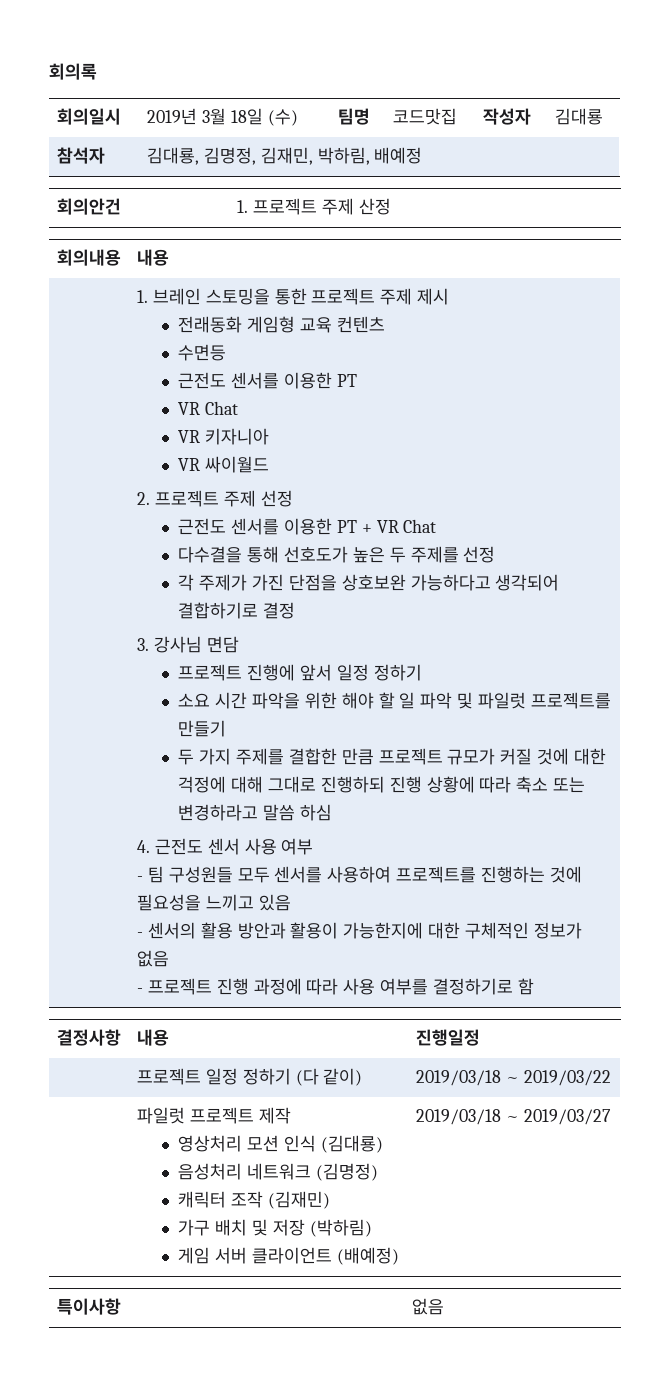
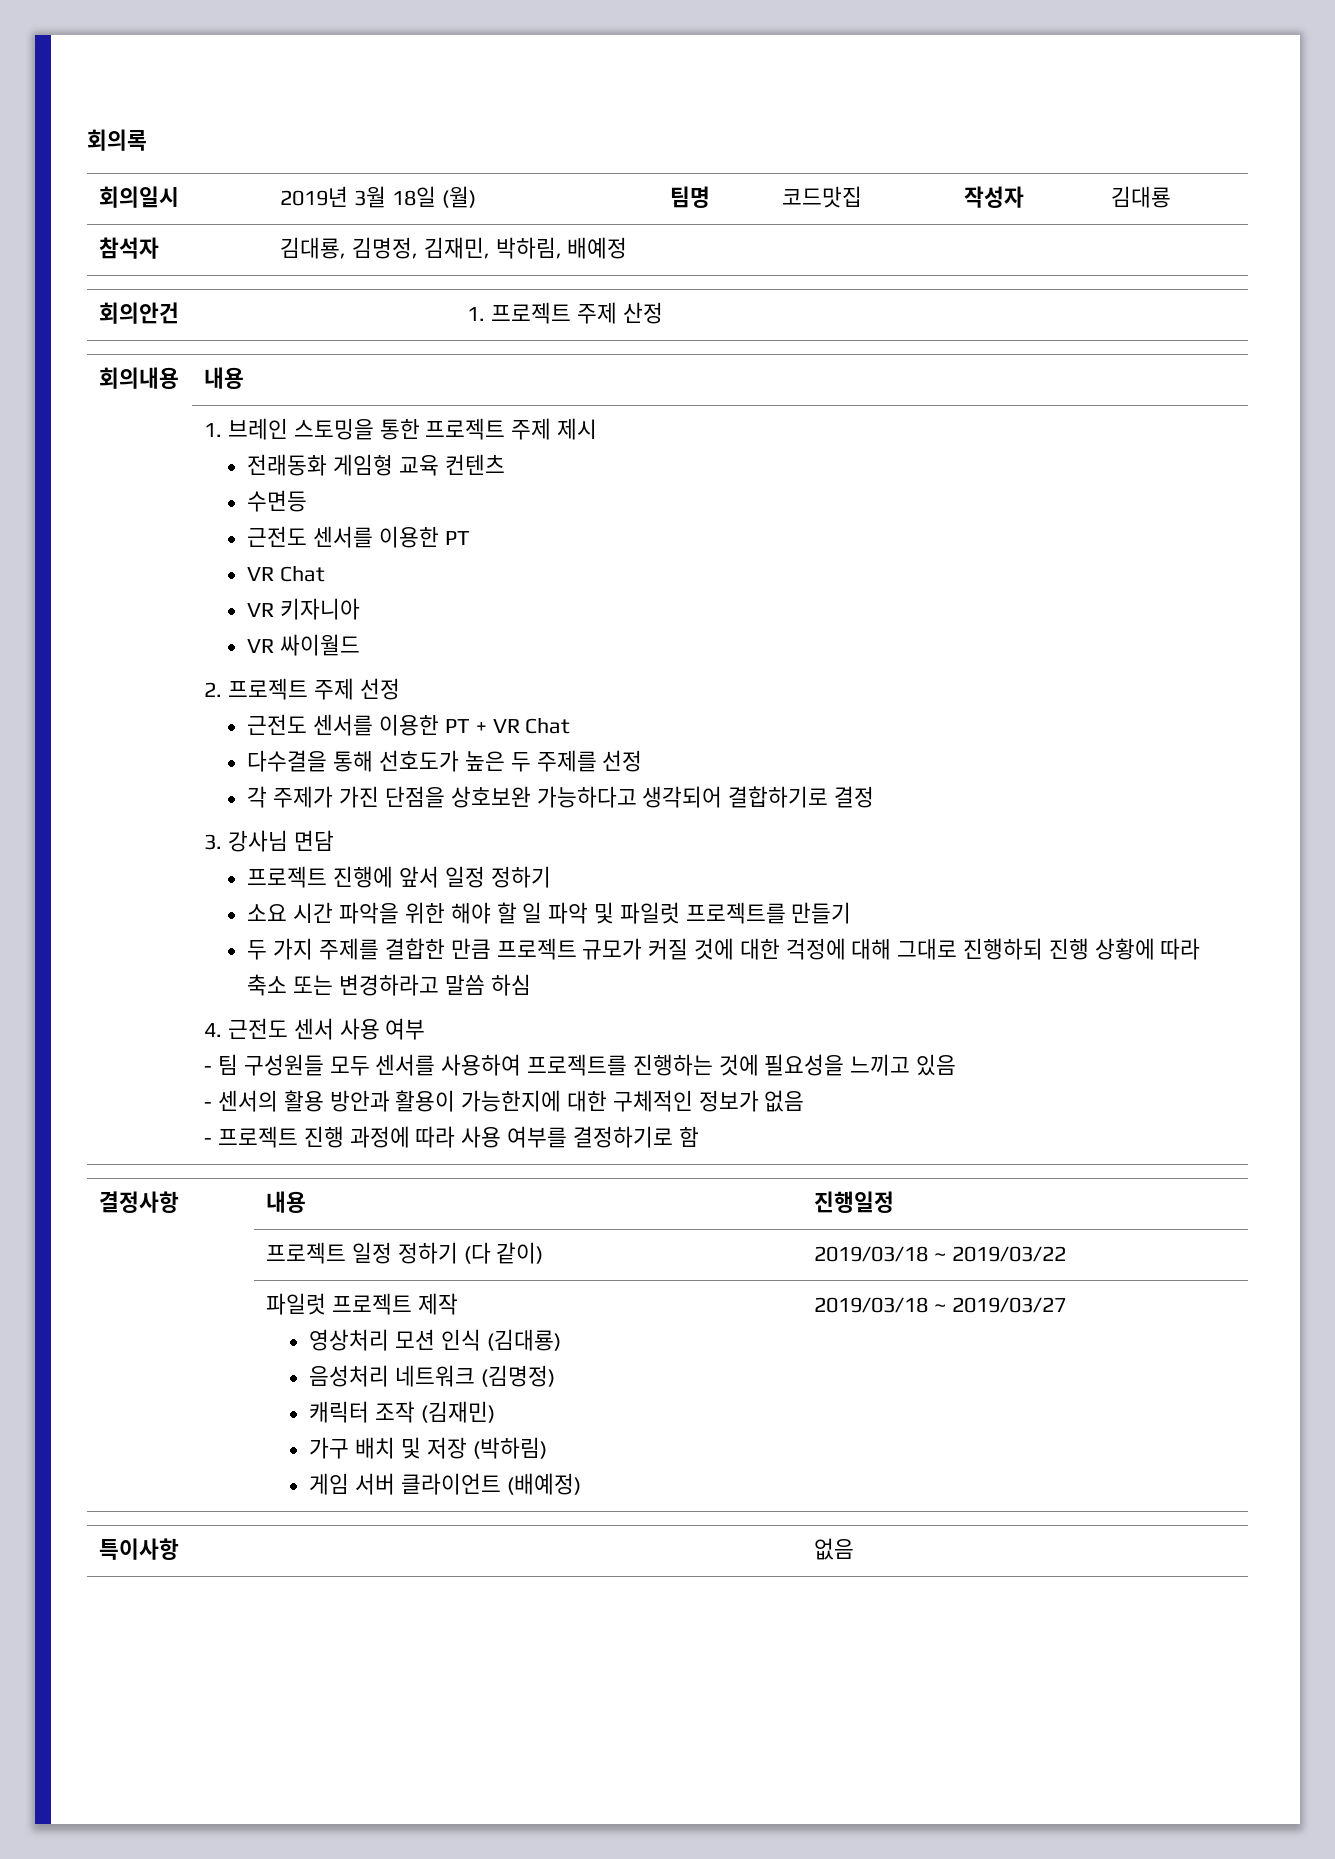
- 회의일시 | 2019년 3월 18일 (수) | 팀명 | 코드맛집 | 작성자 | 김대룡
+ 회의일시 | 2019년 3월 18일 (월) | 팀명 | 코드맛집 | 작성자 | 김대룡

